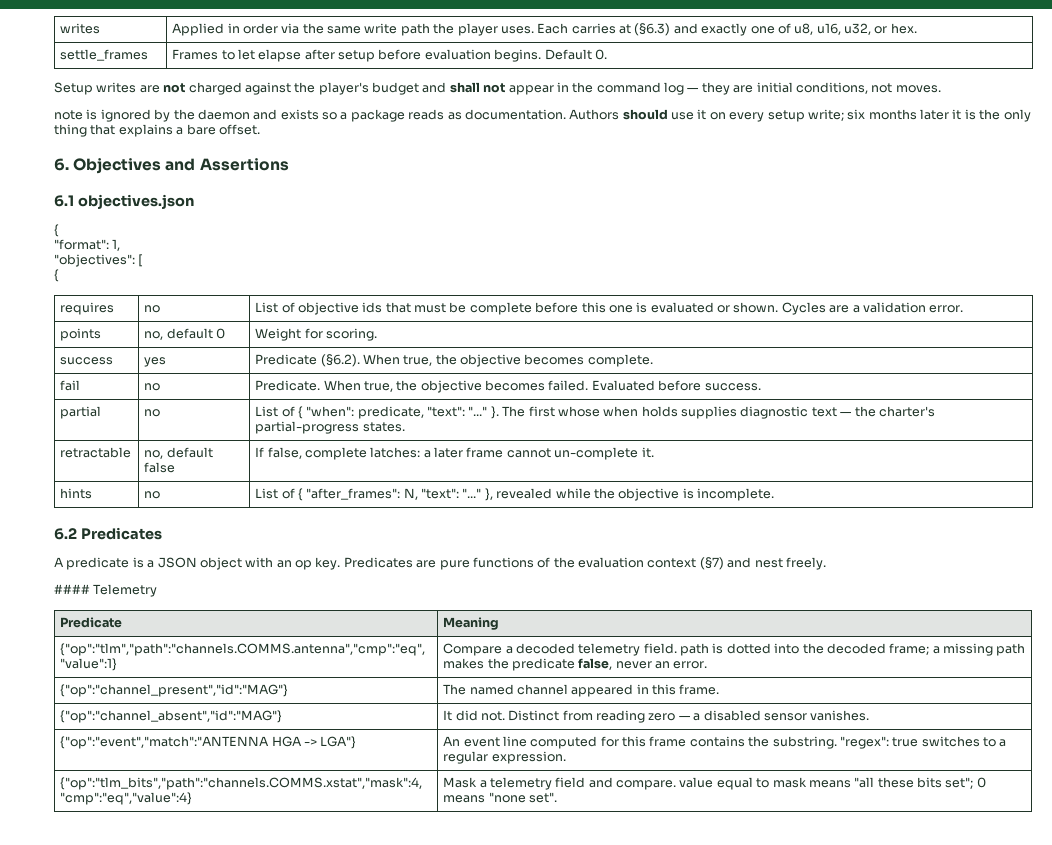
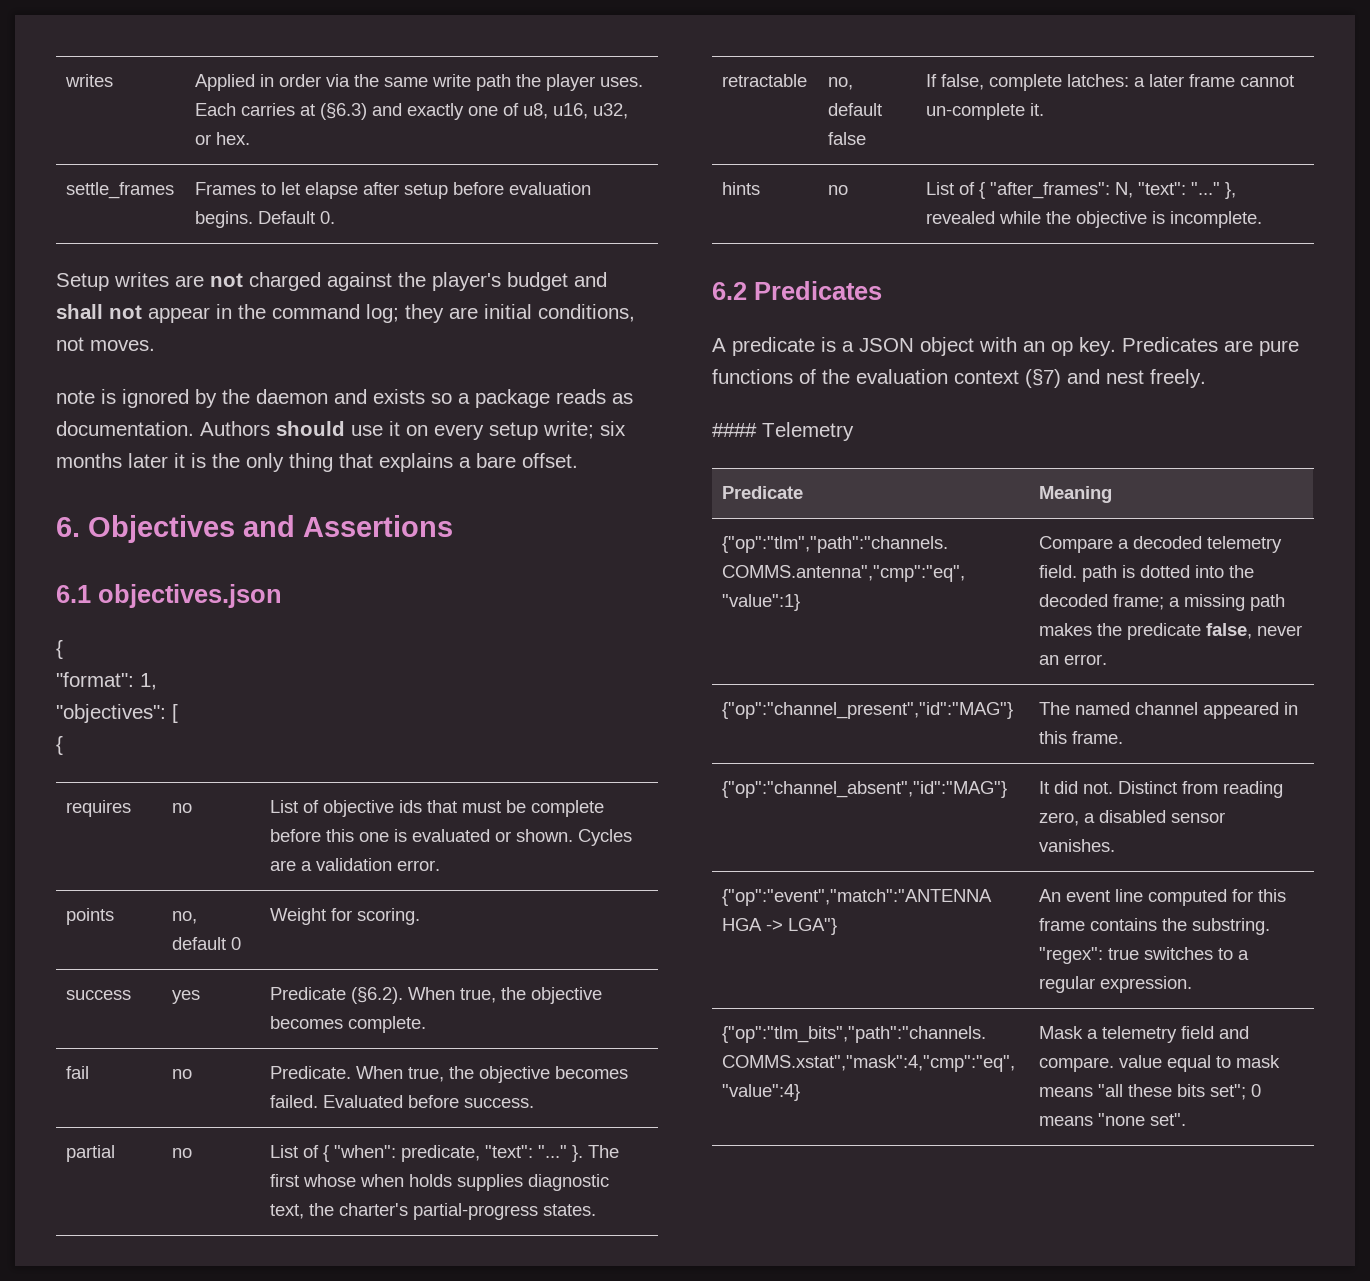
- Setup writes are not charged against the player's budget and shall not appear in the command log — they are initial conditions, not moves.
+ Setup writes are not charged against the player's budget and shall not appear in the command log; they are initial conditions, not moves.
- partial | no | List of { "when": predicate, "text": "..." }. The first whose when holds supplies diagnostic text — the charter's partial-progress states.
+ partial | no | List of { "when": predicate, "text": "..." }. The first whose when holds supplies diagnostic text, the charter's partial-progress states.
- {"op":"channel_absent","id":"MAG"} | It did not. Distinct from reading zero — a disabled sensor vanishes.
+ {"op":"channel_absent","id":"MAG"} | It did not. Distinct from reading zero, a disabled sensor vanishes.

